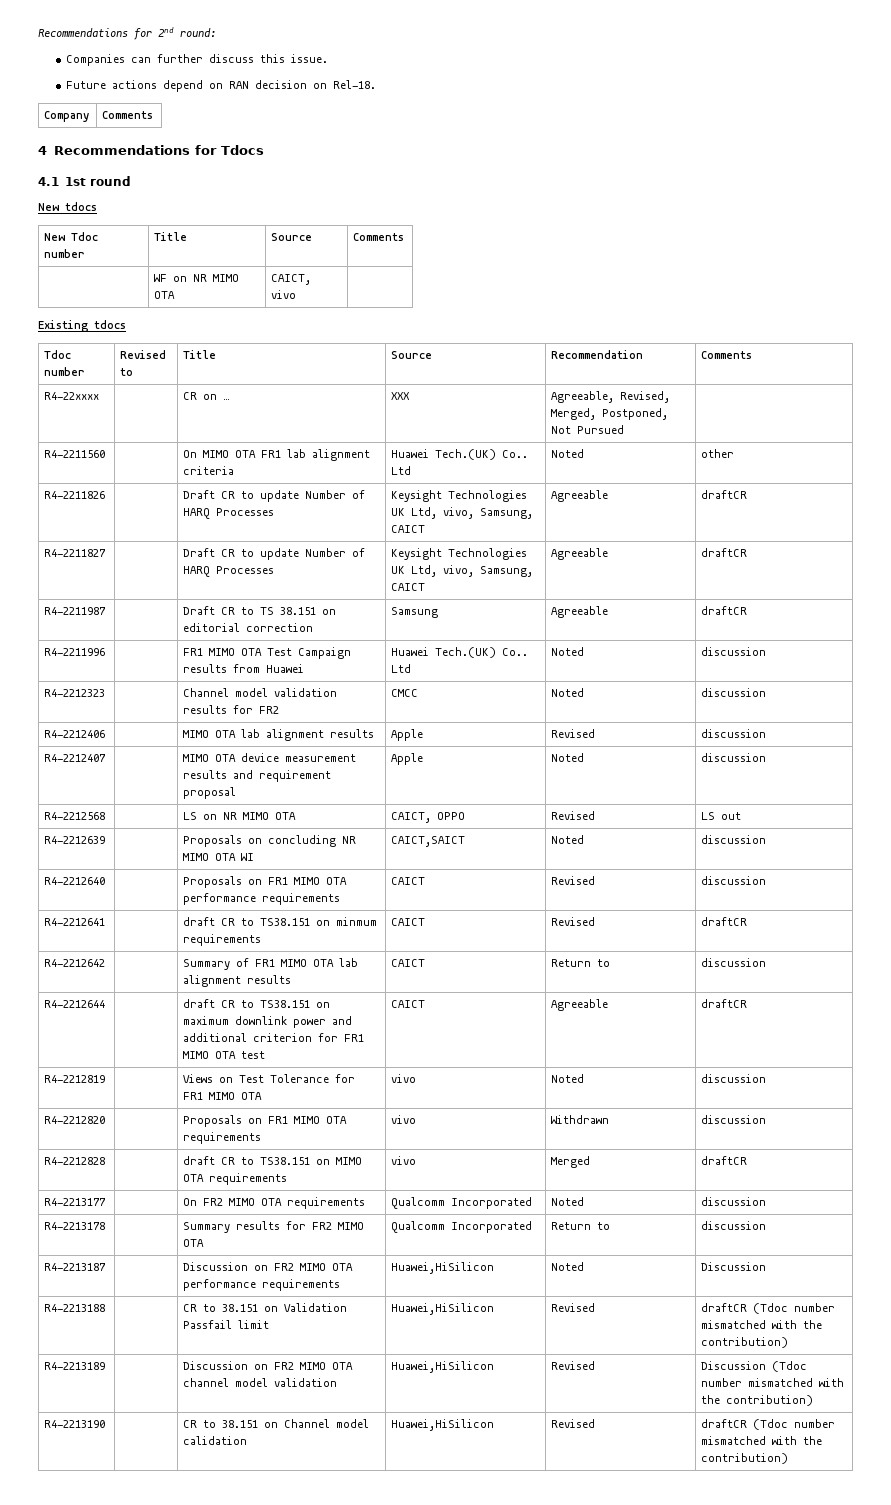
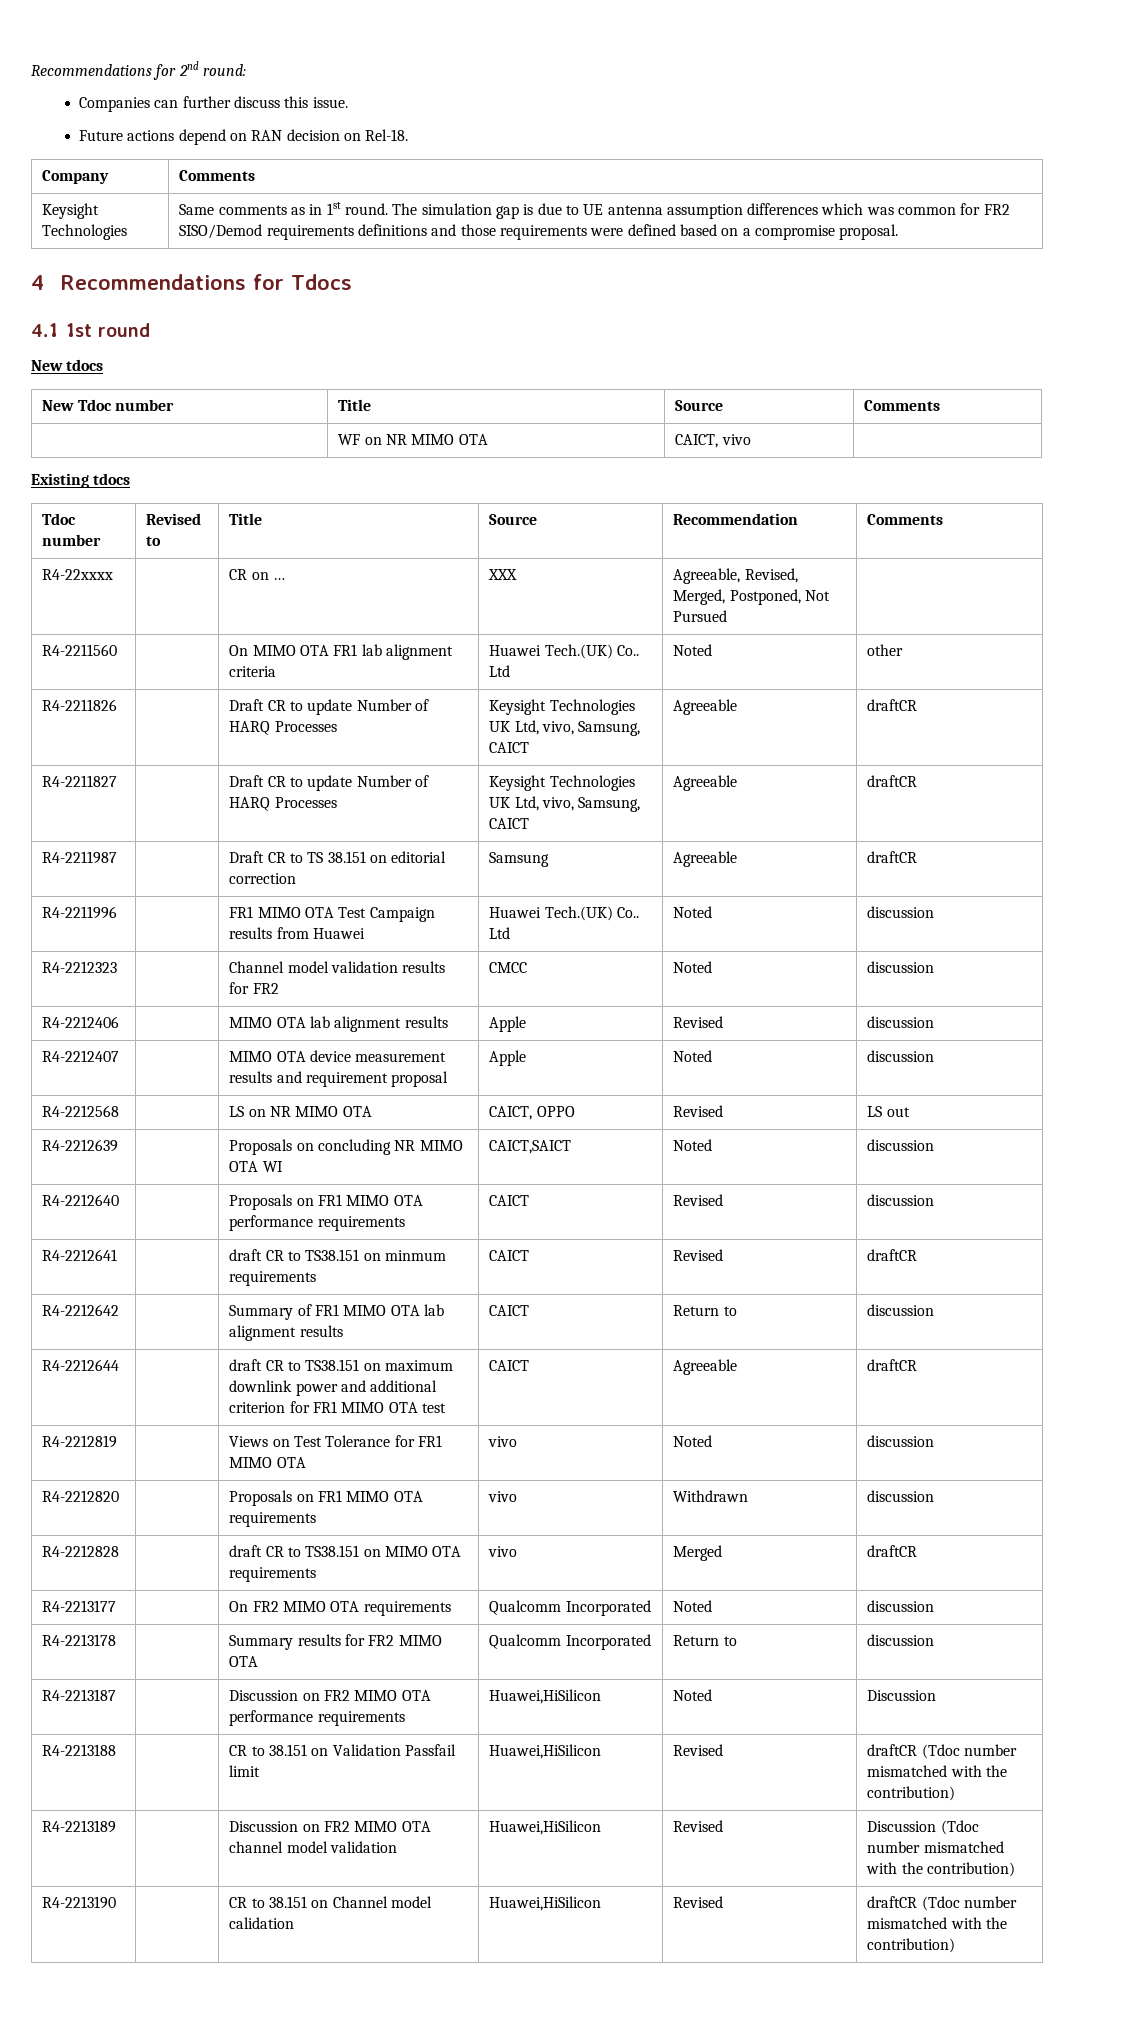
+ Keysight Technologies | Same comments as in 1st round. The simulation gap is due to UE antenna assumption differences which was common for FR2 SISO/Demod requirements definitions and those requirements were defined based on a compromise proposal.

